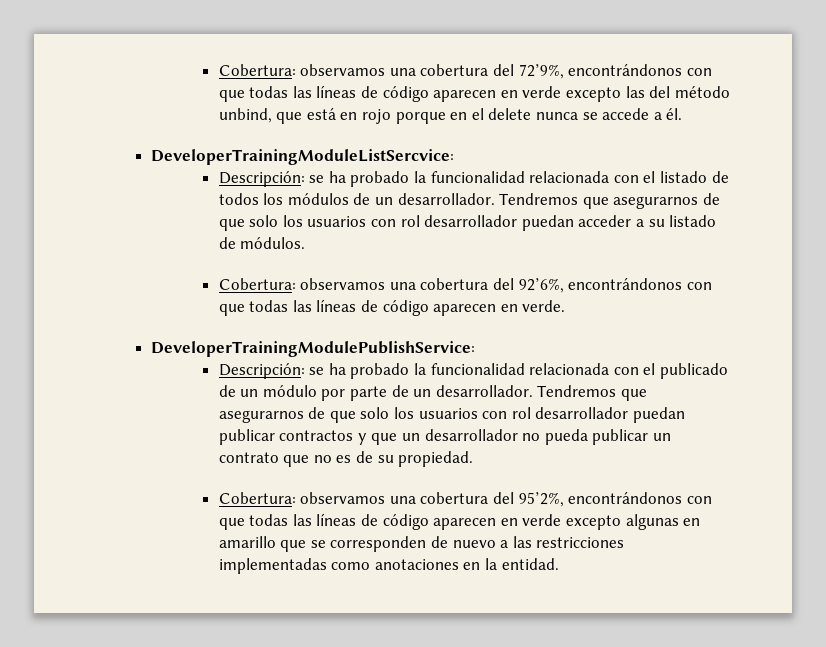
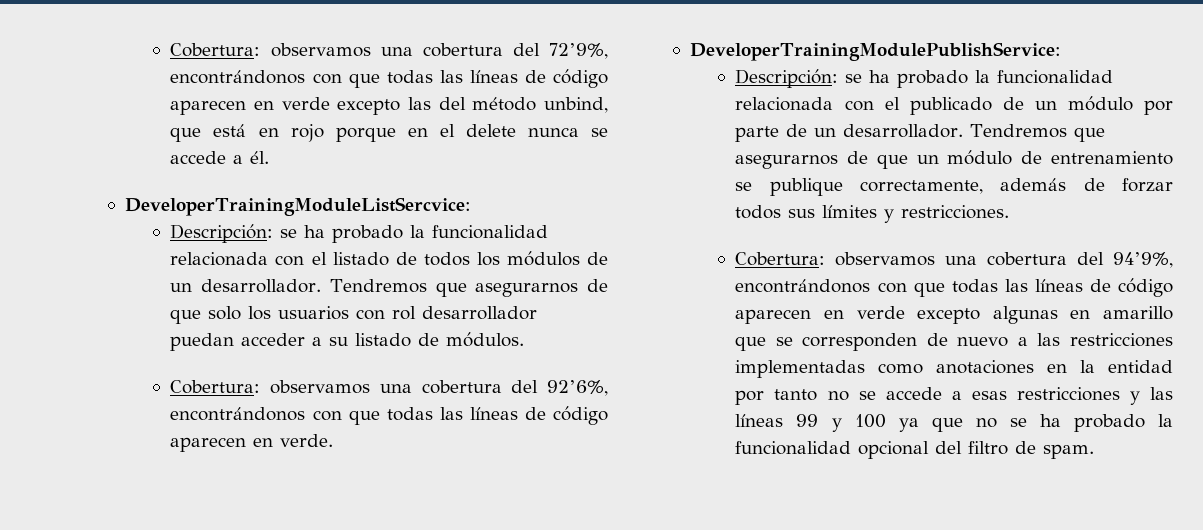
- Tendremos que asegurarnos de que solo los usuarios con rol desarrollador puedan publicar contractos y que un desarrollador no pueda publicar un contrato que no es de su propiedad.
- Cobertura: observamos una cobertura del 95’2%, encontrándonos con que todas las líneas de código aparecen en verde excepto algunas en amarillo que se corresponden de nuevo a las restricciones implementadas como anotaciones en la entidad.
+ Tendremos que asegurarnos de que un módulo de entrenamiento se publique correctamente, además de forzar todos sus límites y restricciones.
+ Cobertura: observamos una cobertura del 94’9%, encontrándonos con que todas las líneas de código aparecen en verde excepto algunas en amarillo que se corresponden de nuevo a las restricciones implementadas como anotaciones en la entidad por tanto no se accede a esas restricciones y las líneas 99 y 100 ya que no se ha probado la funcionalidad opcional del filtro de spam.

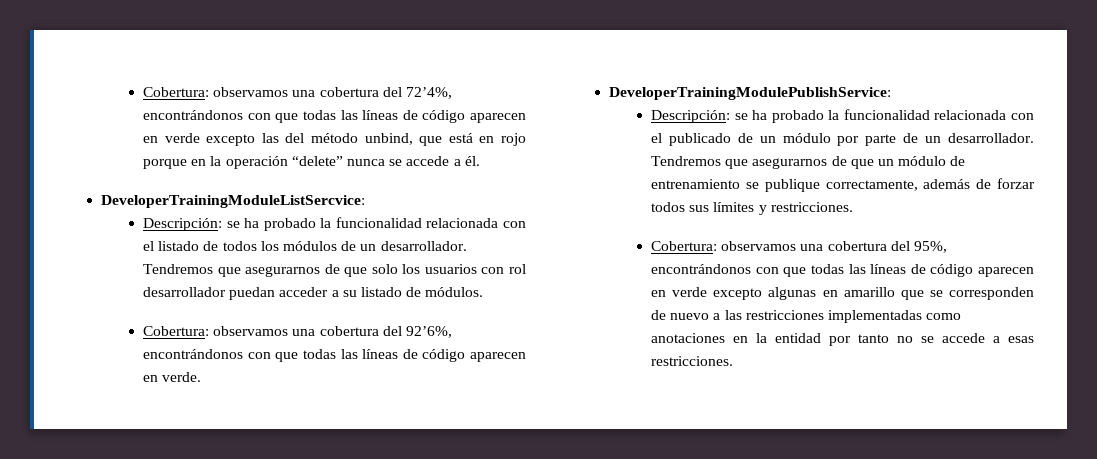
- Cobertura: observamos una cobertura del 72’9%, encontrándonos con que todas las líneas de código aparecen en verde excepto las del método unbind, que está en rojo porque en el delete nunca se accede a él.
+ Cobertura: observamos una cobertura del 72’4%, encontrándonos con que todas las líneas de código aparecen en verde excepto las del método unbind, que está en rojo porque en la operación “delete” nunca se accede a él.
- Cobertura: observamos una cobertura del 94’9%, encontrándonos con que todas las líneas de código aparecen en verde excepto algunas en amarillo que se corresponden de nuevo a las restricciones implementadas como anotaciones en la entidad por tanto no se accede a esas restricciones y las líneas 99 y 100 ya que no se ha probado la funcionalidad opcional del filtro de spam.
+ Cobertura: observamos una cobertura del 95%, encontrándonos con que todas las líneas de código aparecen en verde excepto algunas en amarillo que se corresponden de nuevo a las restricciones implementadas como anotaciones en la entidad por tanto no se accede a esas restricciones.

